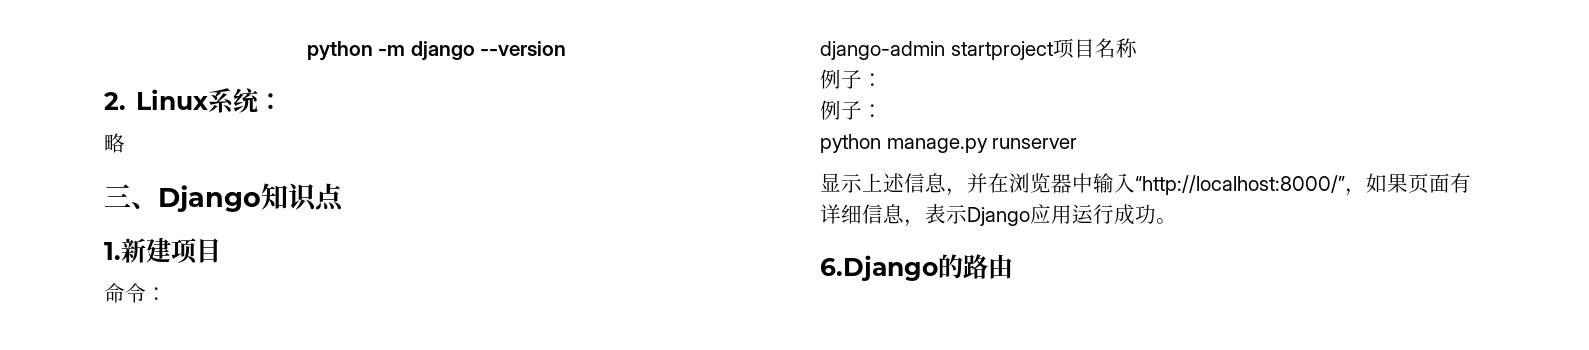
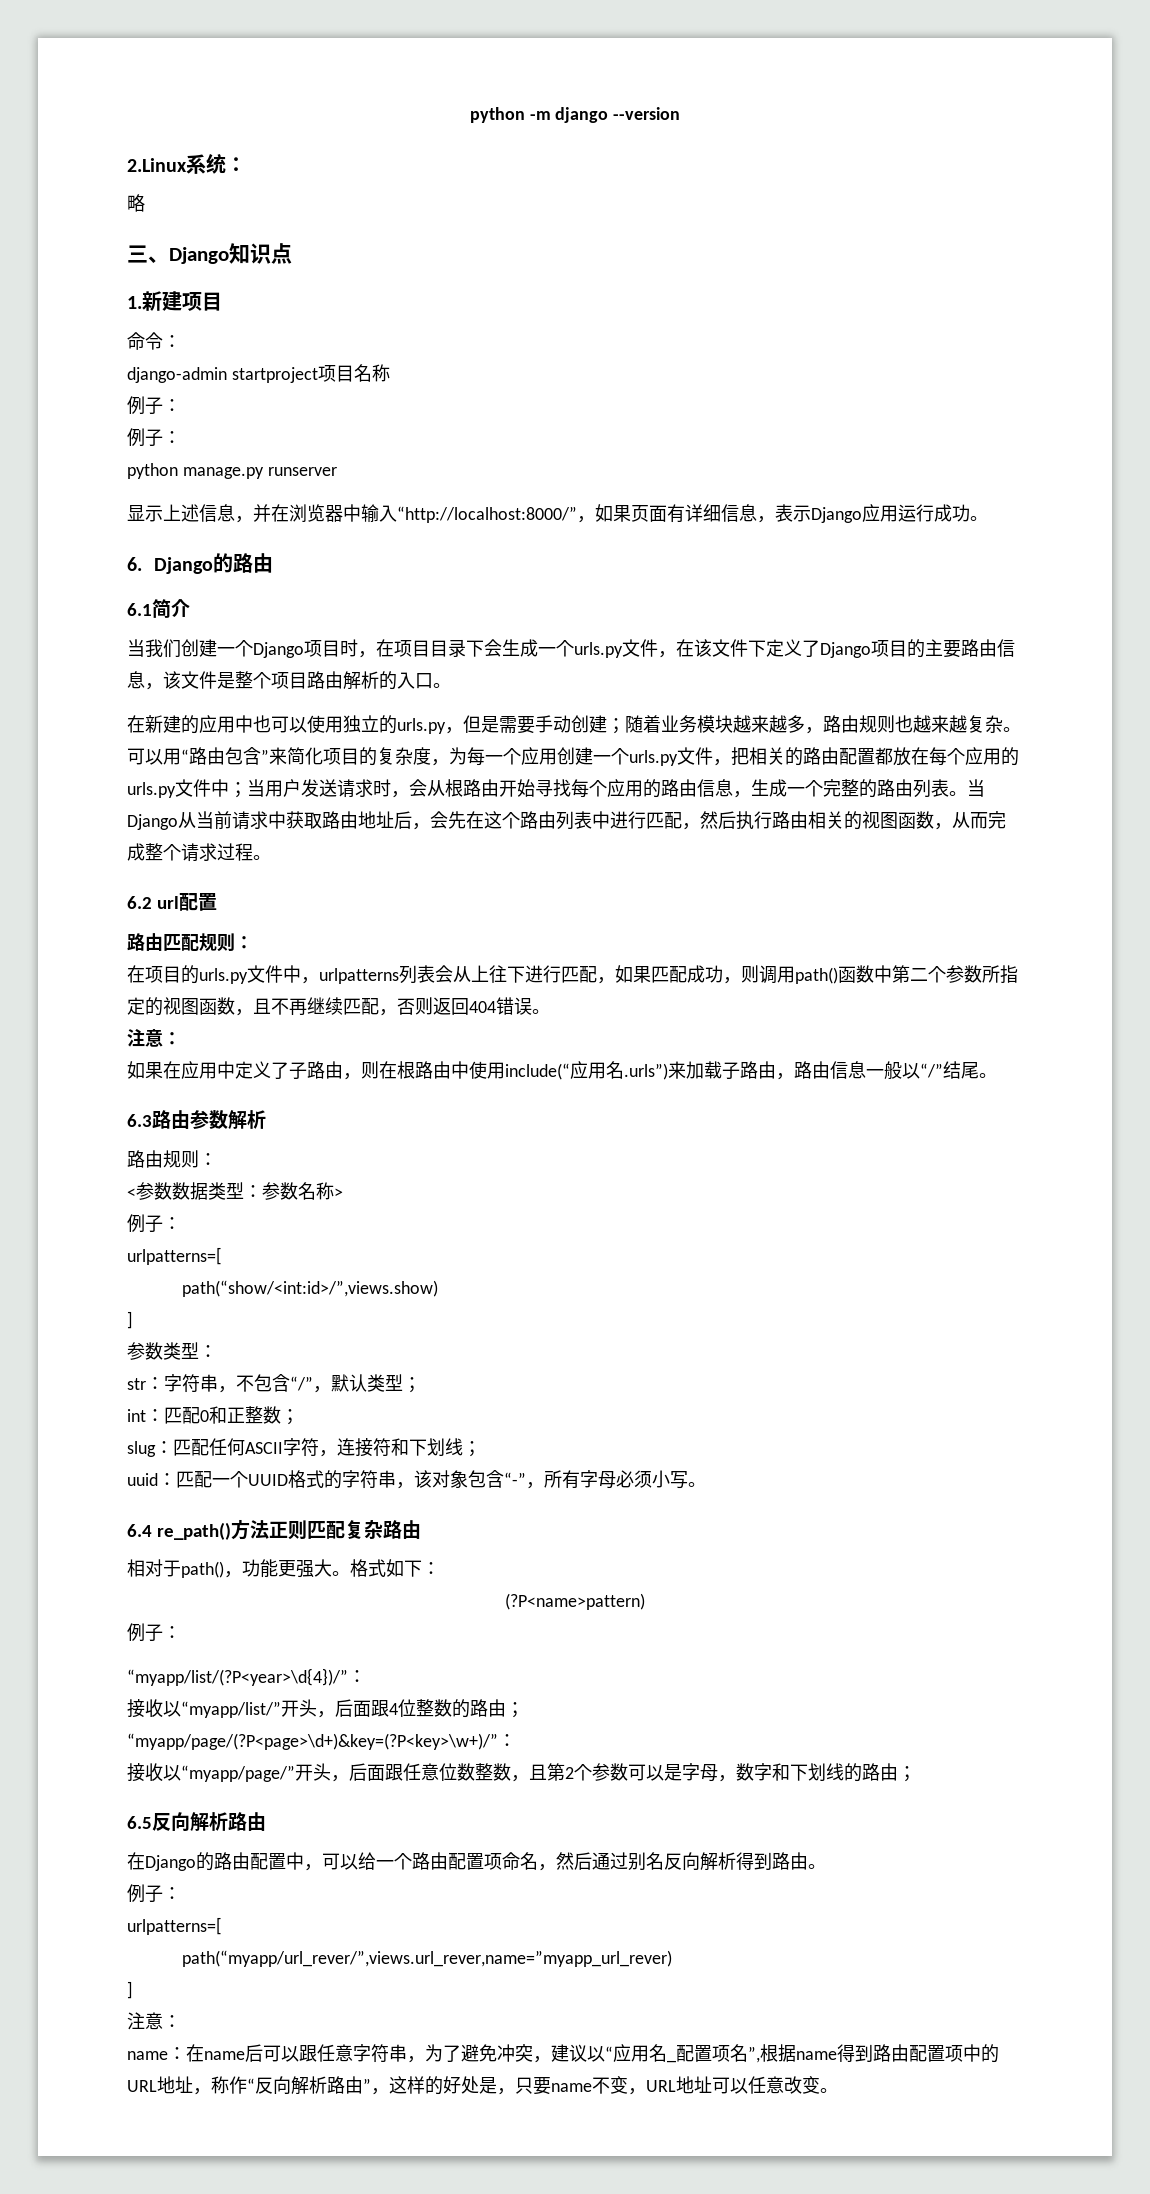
- 2. Linux系统：
+ 2.Linux系统：
- 6.Django的路由
+ 6. Django的路由
+ 6.1简介
+ 当我们创建一个Django项目时，在项目目录下会生成一个urls.py文件，在该文件下定义了Django项目的主要路由信息，该文件是整个项目路由解析的入口。
+ 在新建的应用中也可以使用独立的urls.py，但是需要手动创建；随着业务模块越来越多，路由规则也越来越复杂。可以用“路由包含”来简化项目的复杂度，为每一个应用创建一个urls.py文件，把相关的路由配置都放在每个应用的urls.py文件中；当用户发送请求时，会从根路由开始寻找每个应用的路由信息，生成一个完整的路由列表。当Django从当前请求中获取路由地址后，会先在这个路由列表中进行匹配，然后执行路由相关的视图函数，从而完成整个请求过程。
+ 6.2 url配置
+ 路由匹配规则：
+ 在项目的urls.py文件中，urlpatterns列表会从上往下进行匹配，如果匹配成功，则调用path()函数中第二个参数所指定的视图函数，且不再继续匹配，否则返回404错误。
+ 注意：
+ 如果在应用中定义了子路由，则在根路由中使用include(“应用名.urls”)来加载子路由，路由信息一般以“/”结尾。
+ 6.3路由参数解析
+ 路由规则：
+ <参数数据类型：参数名称>
+ 例子：
+ urlpatterns=[
+ path(“show/<int:id>/”,views.show)
+ ]
+ 参数类型：
+ str：字符串，不包含“/”，默认类型；
+ int：匹配0和正整数；
+ slug：匹配任何ASCII字符，连接符和下划线；
+ uuid：匹配一个UUID格式的字符串，该对象包含“-”，所有字母必须小写。
+ 6.4 re_path()方法正则匹配复杂路由
+ 相对于path()，功能更强大。格式如下：
+ (?P<name>pattern)
+ 例子：
+ “myapp/list/(?P<year>\d{4})/”：
+ 接收以“myapp/list/”开头，后面跟4位整数的路由；
+ “myapp/page/(?P<page>\d+)&key=(?P<key>\w+)/”：
+ 接收以“myapp/page/”开头，后面跟任意位数整数，且第2个参数可以是字母，数字和下划线的路由；
+ 6.5反向解析路由
+ 在Django的路由配置中，可以给一个路由配置项命名，然后通过别名反向解析得到路由。
+ 例子：
+ urlpatterns=[
+ path(“myapp/url_rever/”,views.url_rever,name=”myapp_url_rever)
+ ]
+ 注意：
+ name：在name后可以跟任意字符串，为了避免冲突，建议以“应用名_配置项名”,根据name得到路由配置项中的URL地址，称作“反向解析路由”，这样的好处是，只要name不变，URL地址可以任意改变。

